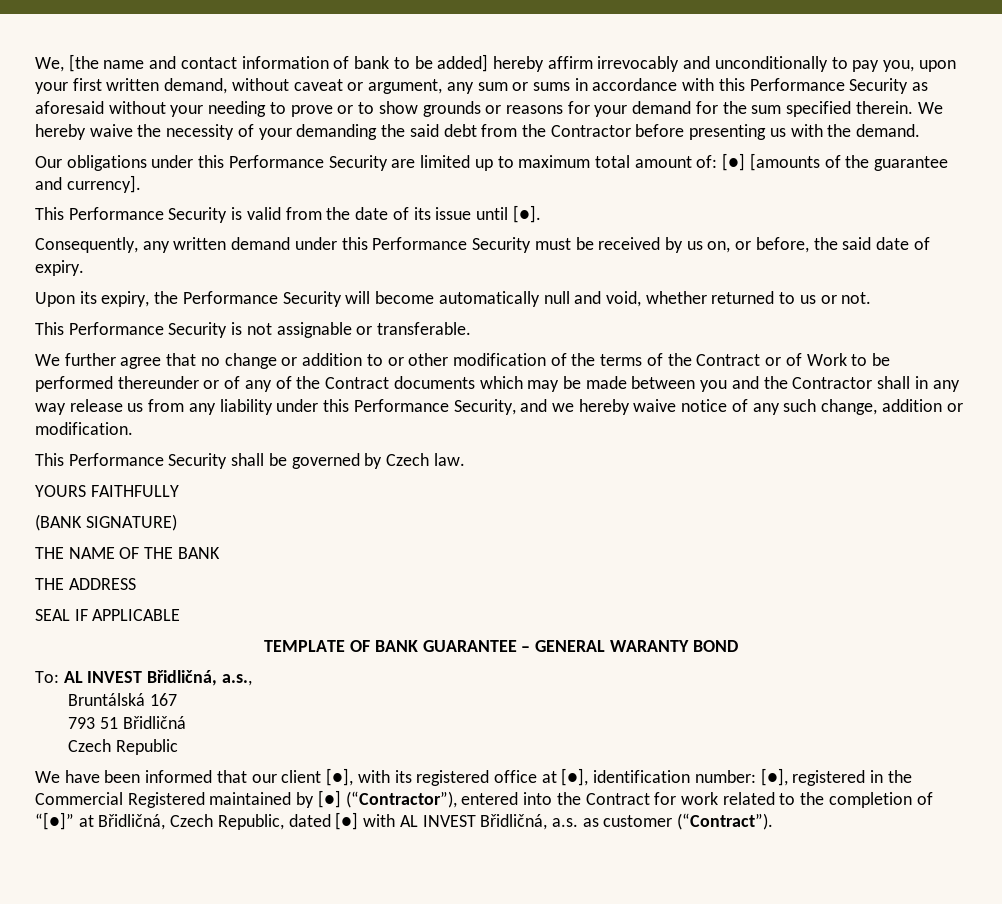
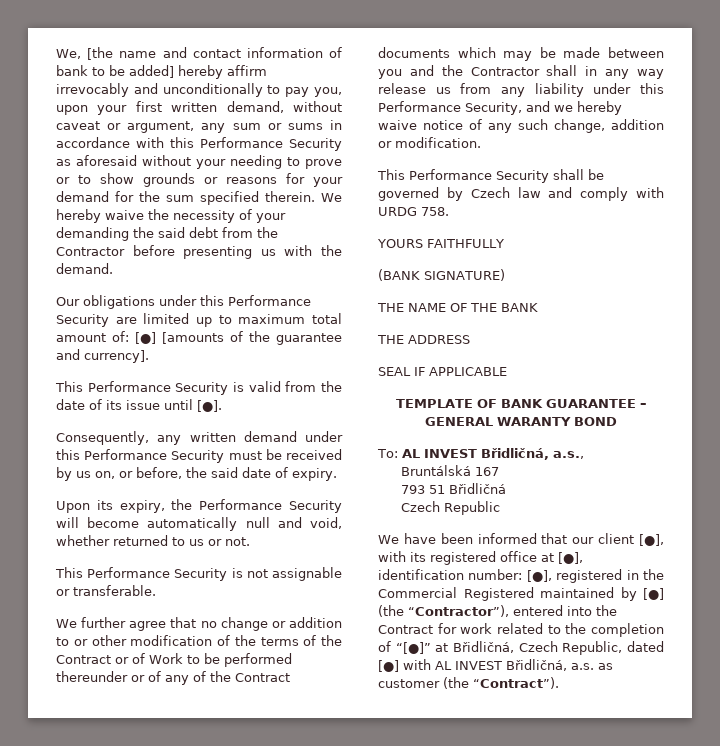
- This Performance Security shall be governed by Czech law.
+ This Performance Security shall be governed by Czech law and comply with URDG 758.
- We have been informed that our client [●], with its registered office at [●], identification number: [●], registered in the Commercial Registered maintained by [●] (“Contractor”), entered into the Contract for work related to the completion of “[●]” at Břidličná, Czech Republic, dated [●] with AL INVEST Břidličná, a.s. as customer (“Contract”).
+ We have been informed that our client [●], with its registered office at [●], identification number: [●], registered in the Commercial Registered maintained by [●] (the “Contractor”), entered into the Contract for work related to the completion of “[●]” at Břidličná, Czech Republic, dated [●] with AL INVEST Břidličná, a.s. as customer (the “Contract”).

